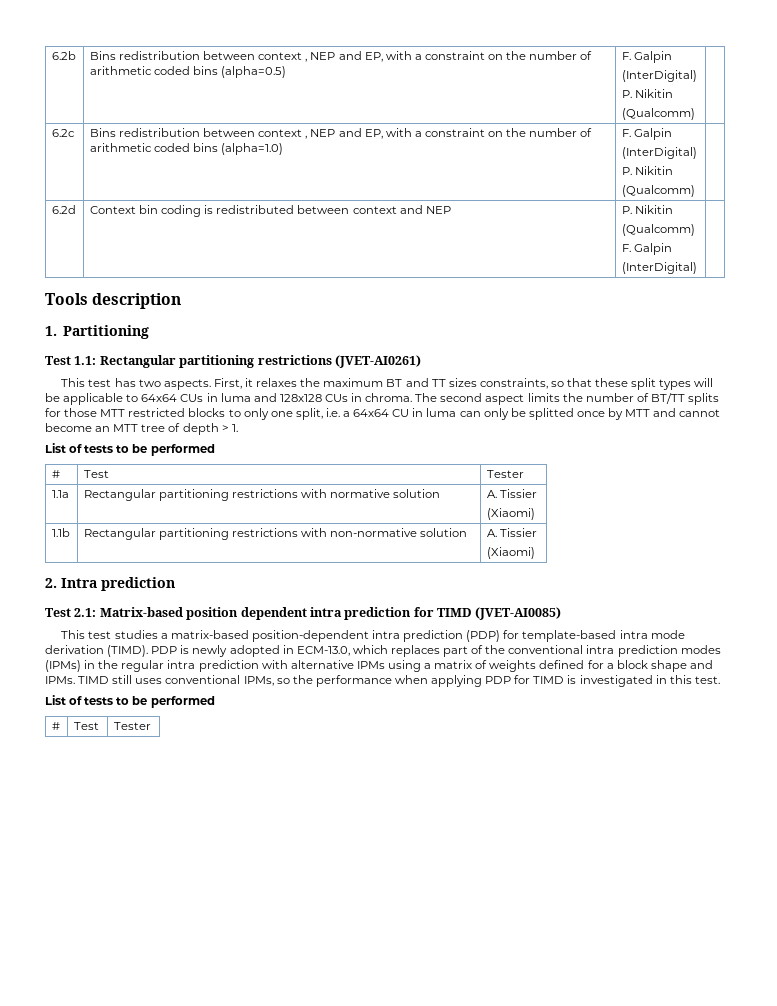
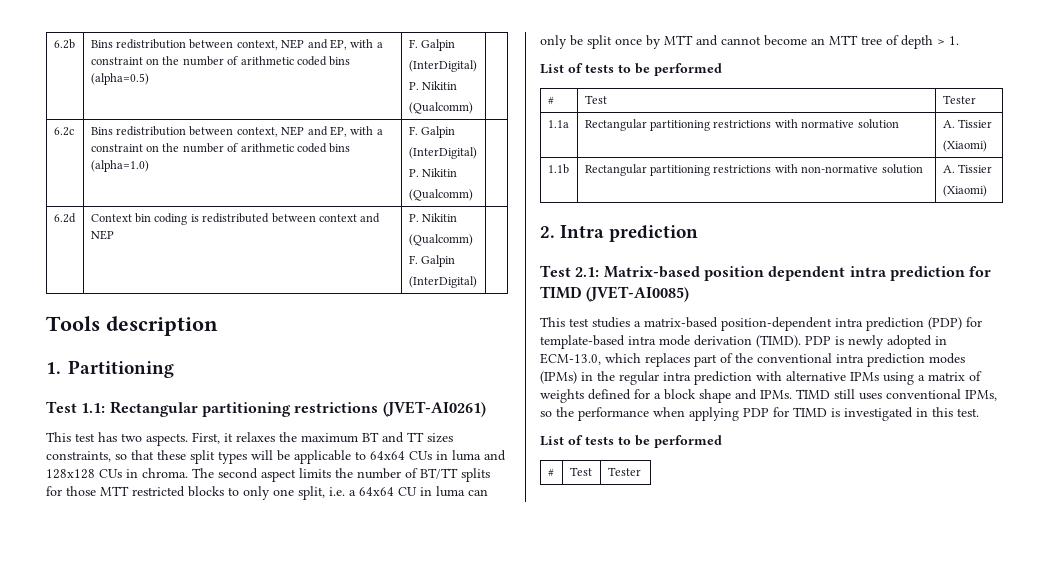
- 6.2b | Bins redistribution between context , NEP and EP, with a constraint on the number of arithmetic coded bins (alpha=0.5) | F. Galpin
+ 6.2b | Bins redistribution between context, NEP and EP, with a constraint on the number of arithmetic coded bins (alpha=0.5) | F. Galpin
- 6.2c | Bins redistribution between context , NEP and EP, with a constraint on the number of arithmetic coded bins (alpha=1.0) | F. Galpin
+ 6.2c | Bins redistribution between context, NEP and EP, with a constraint on the number of arithmetic coded bins (alpha=1.0) | F. Galpin
- The second aspect limits the number of BT/TT splits for those MTT restricted blocks to only one split, i.e. a 64x64 CU in luma can only be splitted once by MTT and cannot become an MTT tree of depth > 1.
+ The second aspect limits the number of BT/TT splits for those MTT restricted blocks to only one split, i.e. a 64x64 CU in luma can only be split once by MTT and cannot become an MTT tree of depth > 1.

